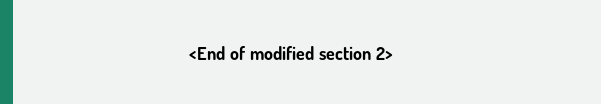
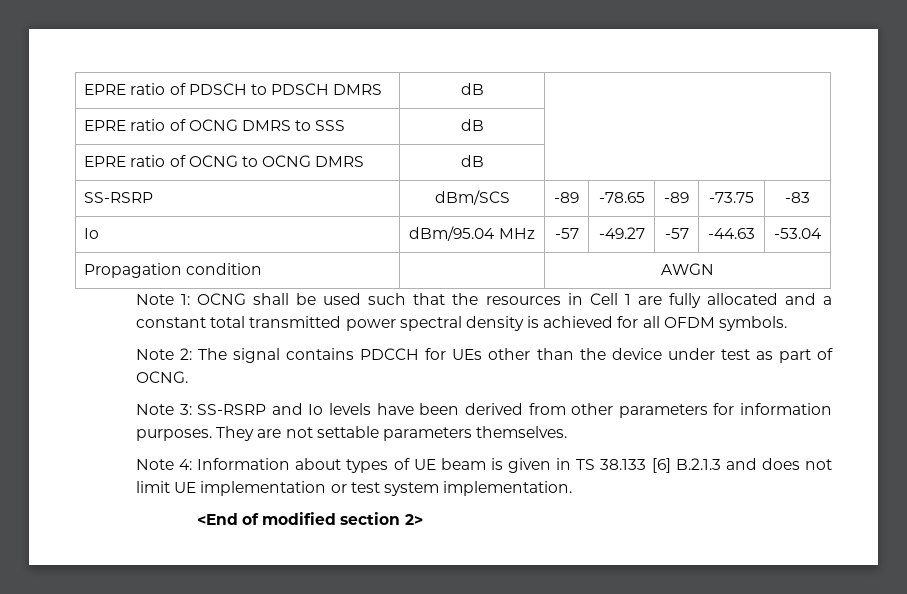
+ EPRE ratio of PDSCH to PDSCH DMRS | dB |
+ EPRE ratio of OCNG DMRS to SSS | dB |
+ EPRE ratio of OCNG to OCNG DMRS | dB |
+ SS-RSRP | dBm/SCS | -89 | -78.65 | -89 | -73.75 | -83
+ Io | dBm/95.04 MHz | -57 | -49.27 | -57 | -44.63 | -53.04
+ Propagation condition | | AWGN
+ Note 1: OCNG shall be used such that the resources in Cell 1 are fully allocated and a constant total transmitted power spectral density is achieved for all OFDM symbols.
+ Note 2: The signal contains PDCCH for UEs other than the device under test as part of OCNG.
+ Note 3: SS-RSRP and Io levels have been derived from other parameters for information purposes. They are not settable parameters themselves.
+ Note 4: Information about types of UE beam is given in TS 38.133 [6] B.2.1.3 and does not limit UE implementation or test system implementation.

